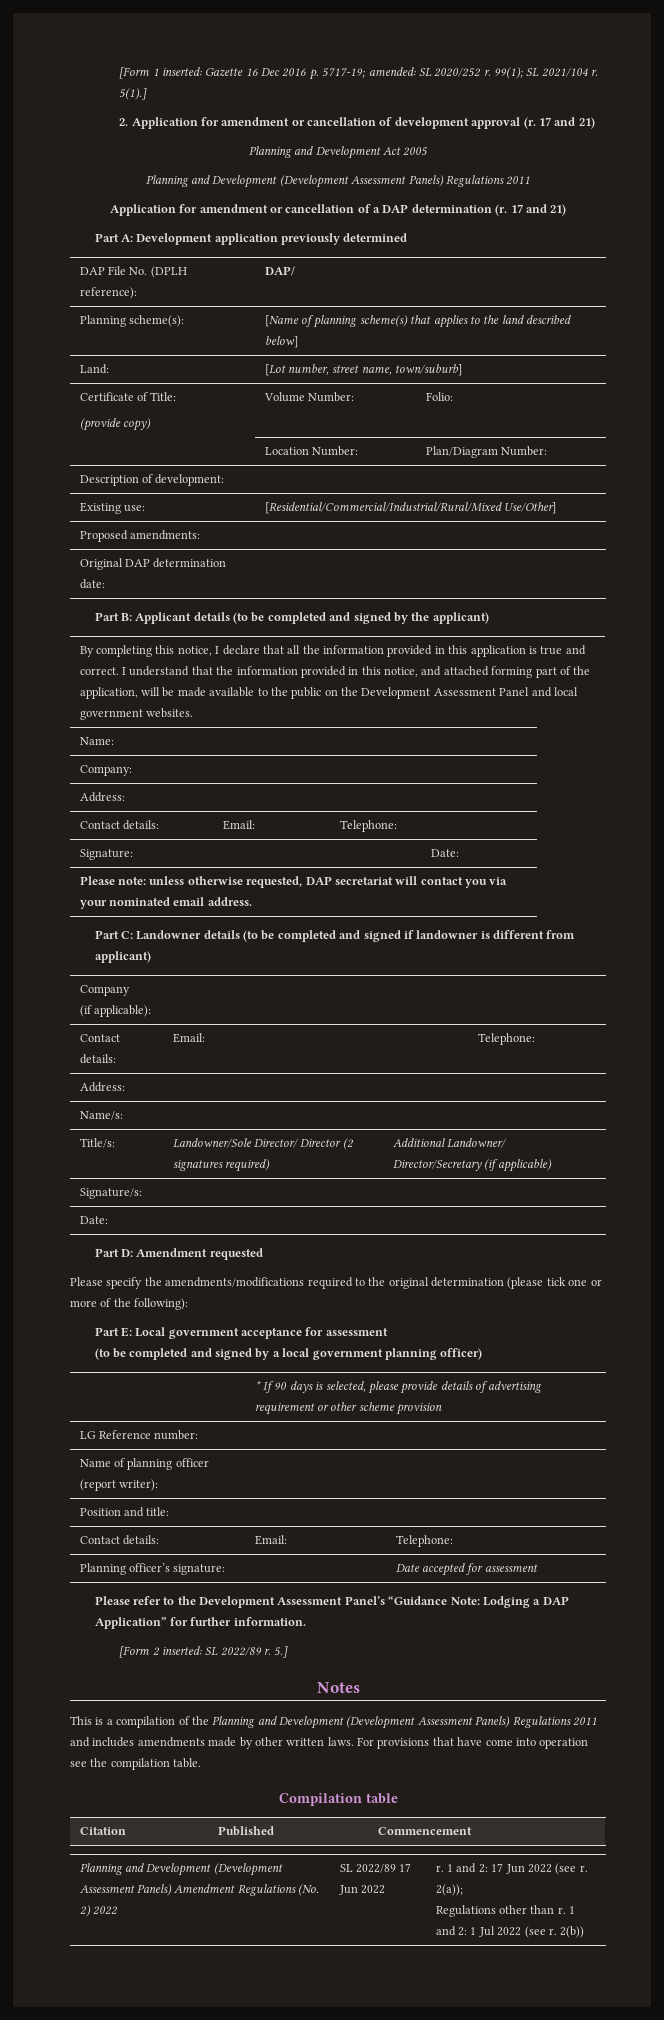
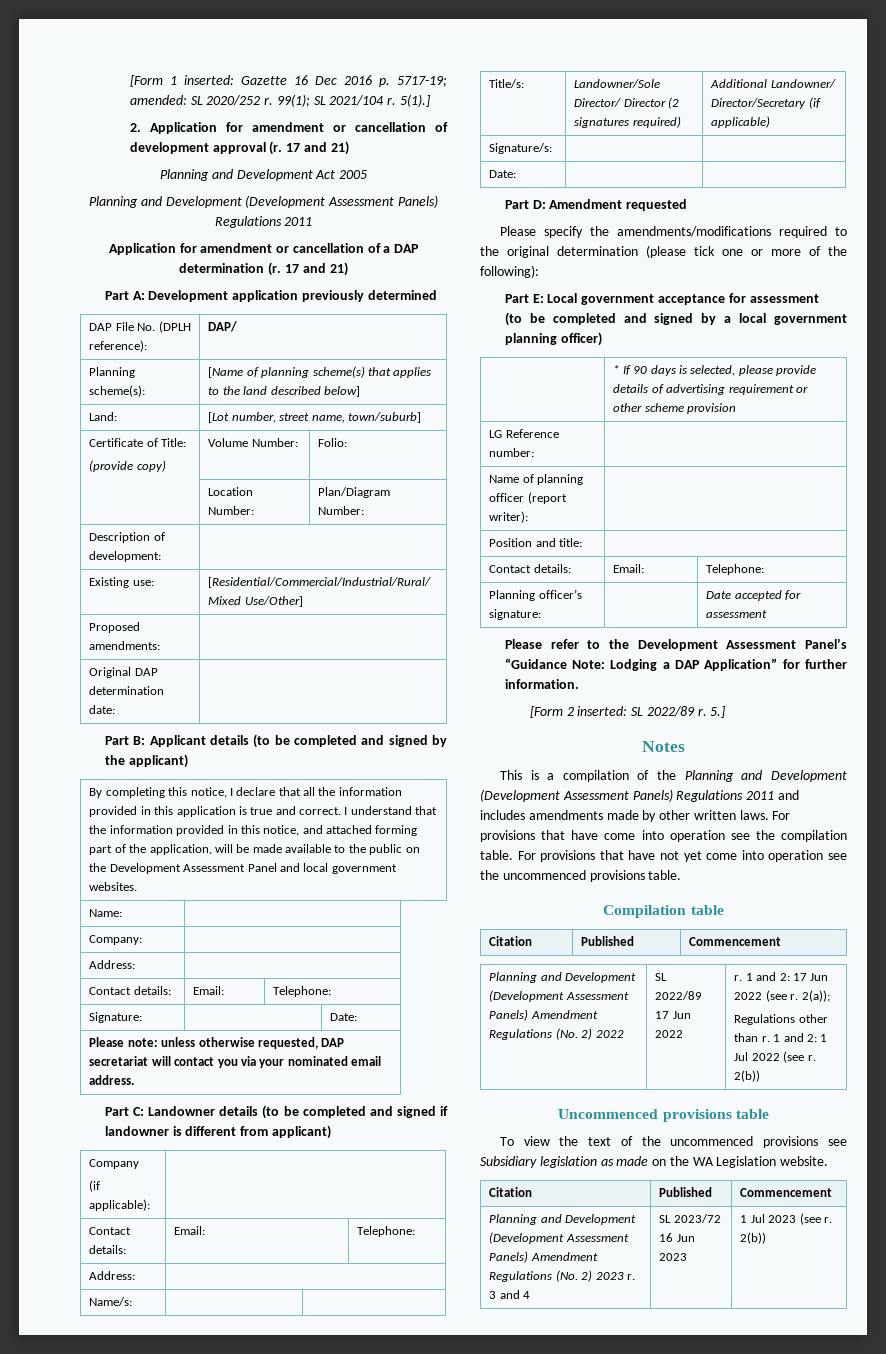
+ For provisions that have not yet come into operation see the uncommenced provisions table.
+ Uncommenced provisions table
+ To view the text of the uncommenced provisions see Subsidiary legislation as made on the WA Legislation website.
+ Citation | Published | Commencement
+ Planning and Development (Development Assessment Panels) Amendment Regulations (No. 2) 2023 r. 3 and 4 | SL 2023/72 16 Jun 2023 | 1 Jul 2023 (see r. 2(b))

